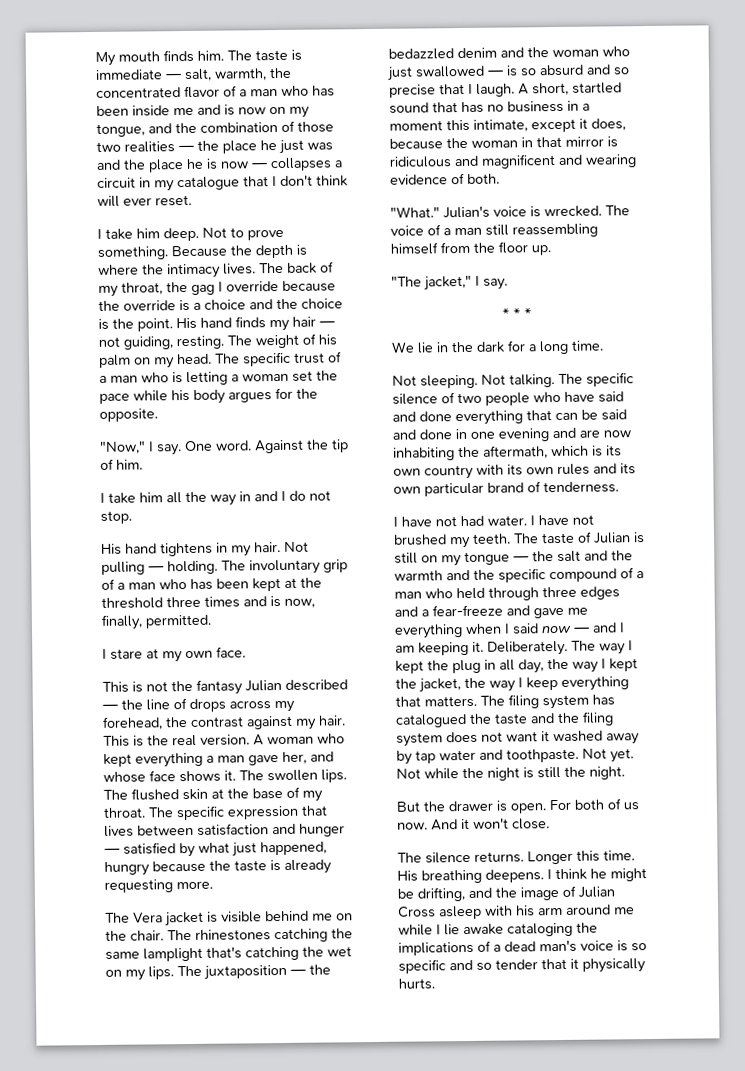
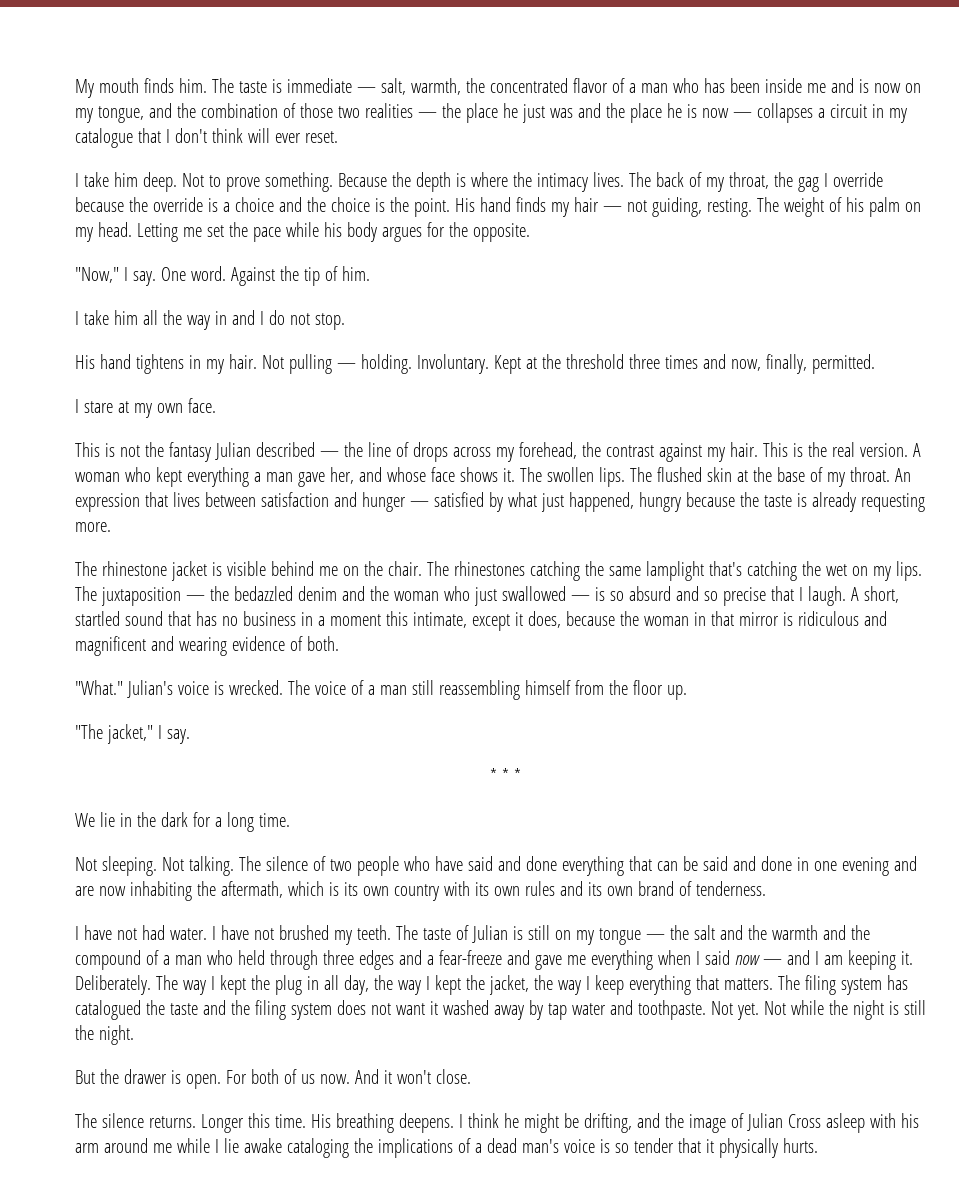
- The specific trust of a man who is letting a woman set the pace while his body argues for the opposite.
+ Letting me set the pace while his body argues for the opposite.
- The involuntary grip of a man who has been kept at the threshold three times and is now, finally, permitted.
+ Involuntary. Kept at the threshold three times and now, finally, permitted.
- The specific expression that lives between satisfaction and hunger — satisfied by what just happened, hungry because the taste is already requesting more.
+ An expression that lives between satisfaction and hunger — satisfied by what just happened, hungry because the taste is already requesting more.
- The Vera jacket is visible behind me on the chair.
+ The rhinestone jacket is visible behind me on the chair.
- The specific silence of two people who have said and done everything that can be said and done in one evening and are now inhabiting the aftermath, which is its own country with its own rules and its own particular brand of tenderness.
+ The silence of two people who have said and done everything that can be said and done in one evening and are now inhabiting the aftermath, which is its own country with its own rules and its own brand of tenderness.
- The taste of Julian is still on my tongue — the salt and the warmth and the specific compound of a man who held through three edges and a fear-freeze and gave me everything when I said now — and I am keeping it.
+ The taste of Julian is still on my tongue — the salt and the warmth and the compound of a man who held through three edges and a fear-freeze and gave me everything when I said now — and I am keeping it.
- I think he might be drifting, and the image of Julian Cross asleep with his arm around me while I lie awake cataloging the implications of a dead man's voice is so specific and so tender that it physically hurts.
+ I think he might be drifting, and the image of Julian Cross asleep with his arm around me while I lie awake cataloging the implications of a dead man's voice is so tender that it physically hurts.

